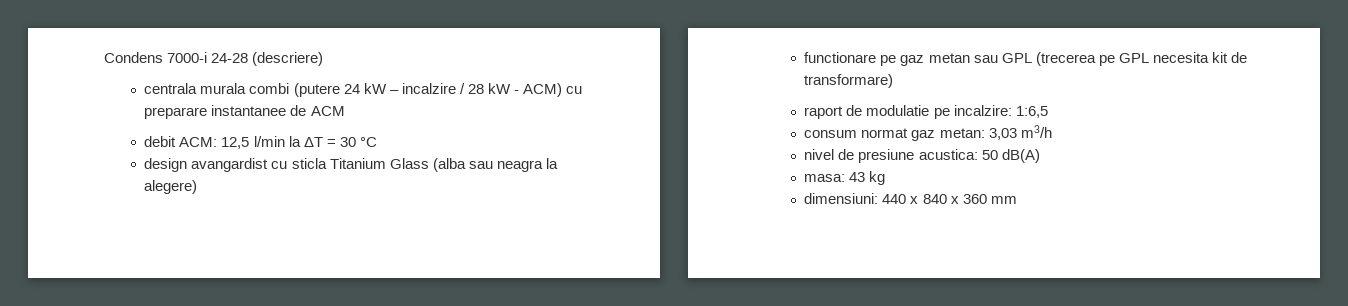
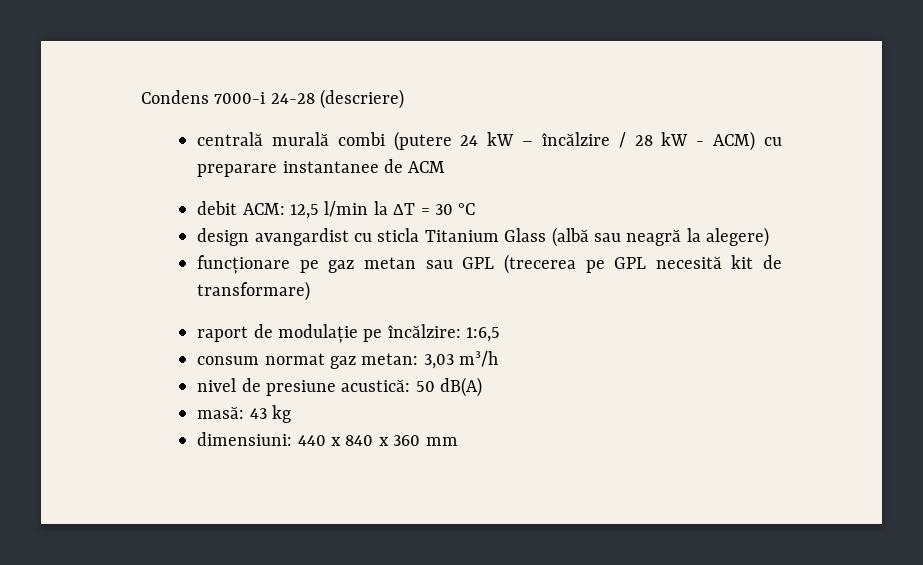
- centrala murala combi (putere 24 kW – incalzire / 28 kW - ACM) cu preparare instantanee de ACM
+ centrală murală combi (putere 24 kW – încălzire / 28 kW - ACM) cu preparare instantanee de ACM
- design avangardist cu sticla Titanium Glass (alba sau neagra la alegere)
+ design avangardist cu sticla Titanium Glass (albă sau neagră la alegere)
- functionare pe gaz metan sau GPL (trecerea pe GPL necesita kit de transformare)
+ funcționare pe gaz metan sau GPL (trecerea pe GPL necesită kit de transformare)
- raport de modulatie pe incalzire: 1:6,5
+ raport de modulație pe încălzire: 1:6,5
- nivel de presiune acustica: 50 dB(A)
+ nivel de presiune acustică: 50 dB(A)
- masa: 43 kg
+ masă: 43 kg

